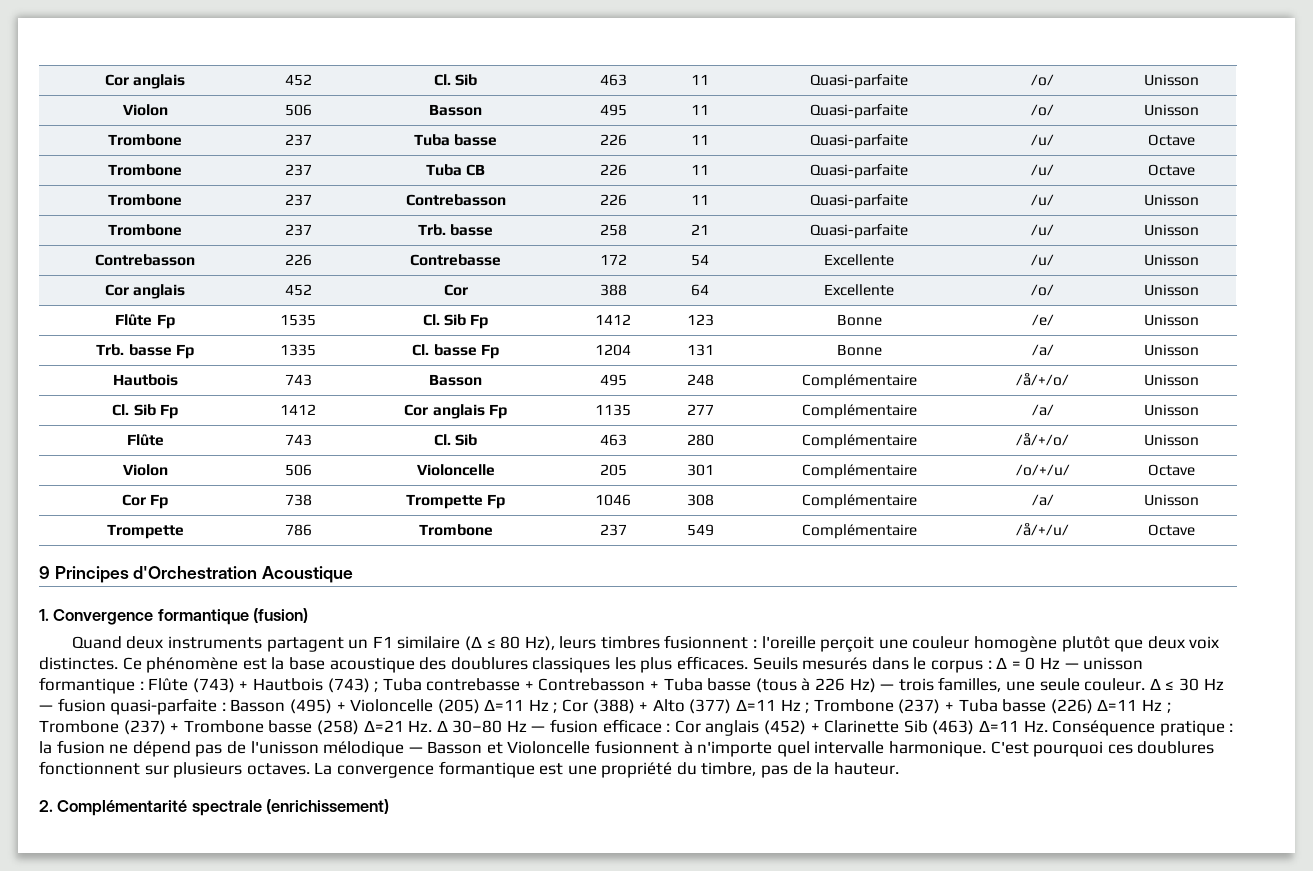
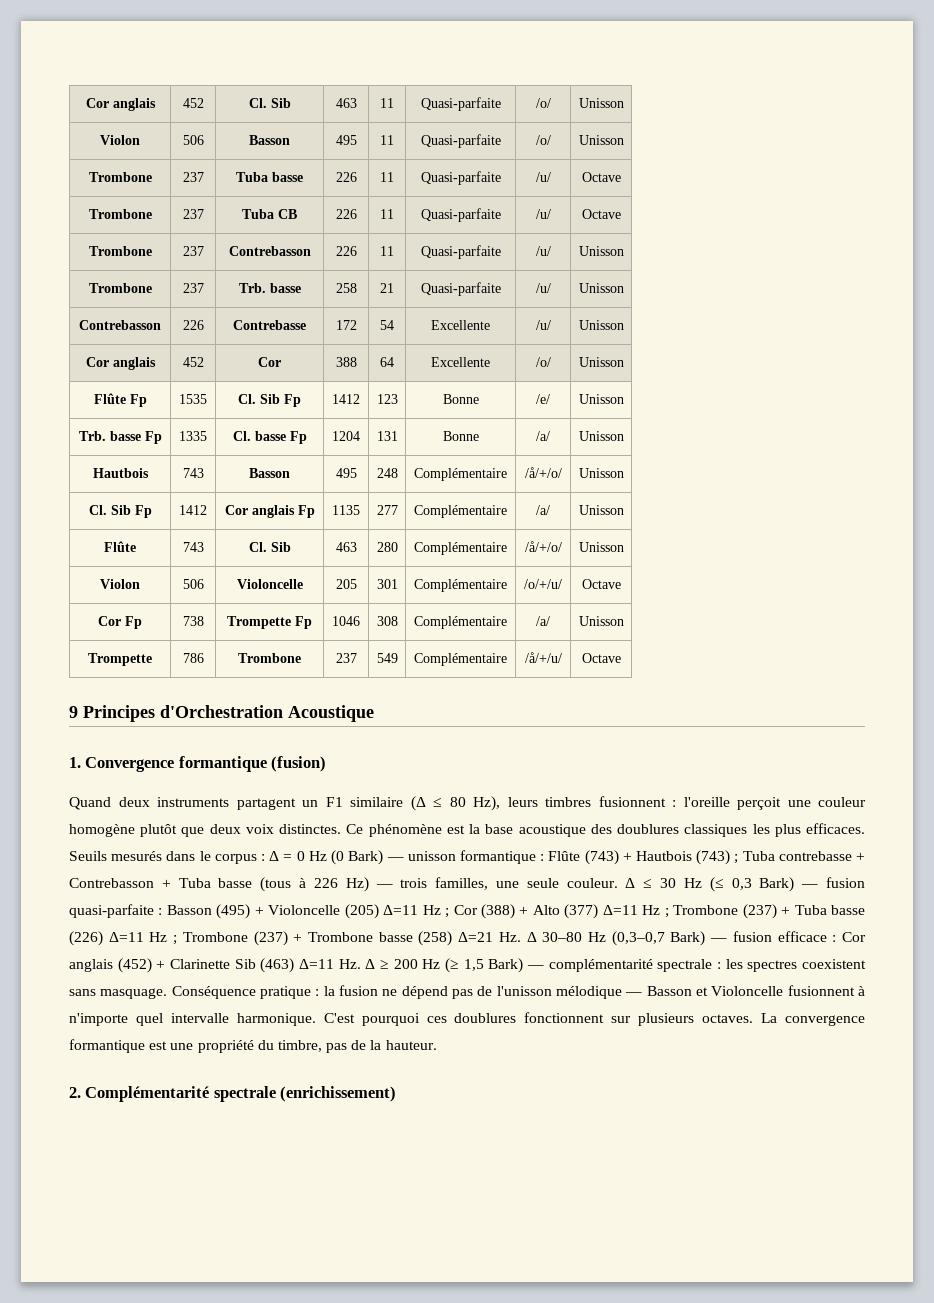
- Seuils mesurés dans le corpus : Δ = 0 Hz — unisson formantique : Flûte (743) + Hautbois (743) ; Tuba contrebasse + Contrebasson + Tuba basse (tous à 226 Hz) — trois familles, une seule couleur.
+ Seuils mesurés dans le corpus : Δ = 0 Hz (0 Bark) — unisson formantique : Flûte (743) + Hautbois (743) ; Tuba contrebasse + Contrebasson + Tuba basse (tous à 226 Hz) — trois familles, une seule couleur.
- Δ ≤ 30 Hz — fusion quasi-parfaite :
+ Δ ≤ 30 Hz (≤ 0,3 Bark) — fusion quasi-parfaite :
- Trombone (237) + Trombone basse (258) Δ=21 Hz. Δ 30–80 Hz — fusion efficace :
+ Trombone (237) + Trombone basse (258) Δ=21 Hz. Δ 30–80 Hz (0,3–0,7 Bark) — fusion efficace :
- Cor anglais (452) + Clarinette Sib (463) Δ=11 Hz. Conséquence pratique :
+ Cor anglais (452) + Clarinette Sib (463) Δ=11 Hz. Δ ≥ 200 Hz (≥ 1,5 Bark) — complémentarité spectrale : les spectres coexistent sans masquage. Conséquence pratique :

